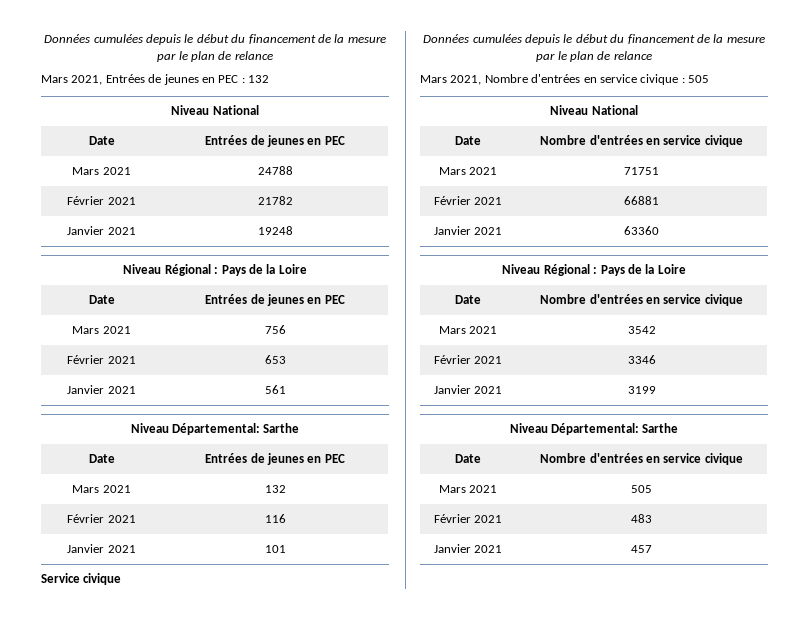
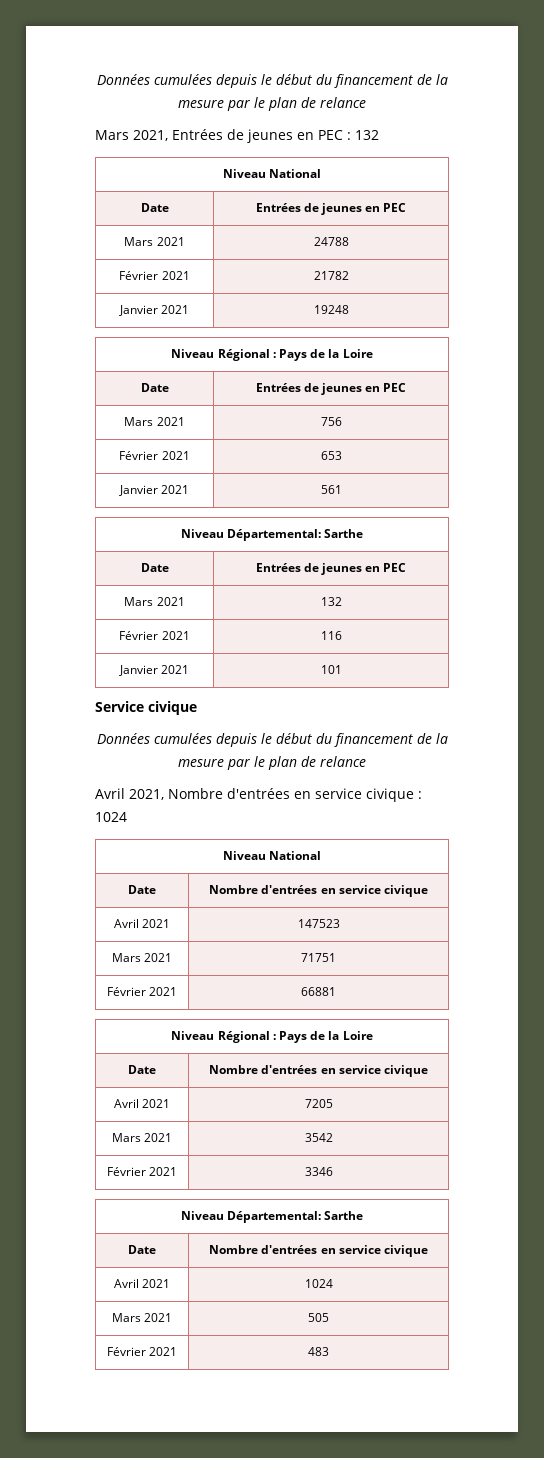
- Mars 2021, Nombre d'entrées en service civique : 505
+ Avril 2021, Nombre d'entrées en service civique : 1024
+ Avril 2021 | 147523
- Janvier 2021 | 63360
+ Avril 2021 | 7205
- Janvier 2021 | 3199
+ Avril 2021 | 1024
- Janvier 2021 | 457

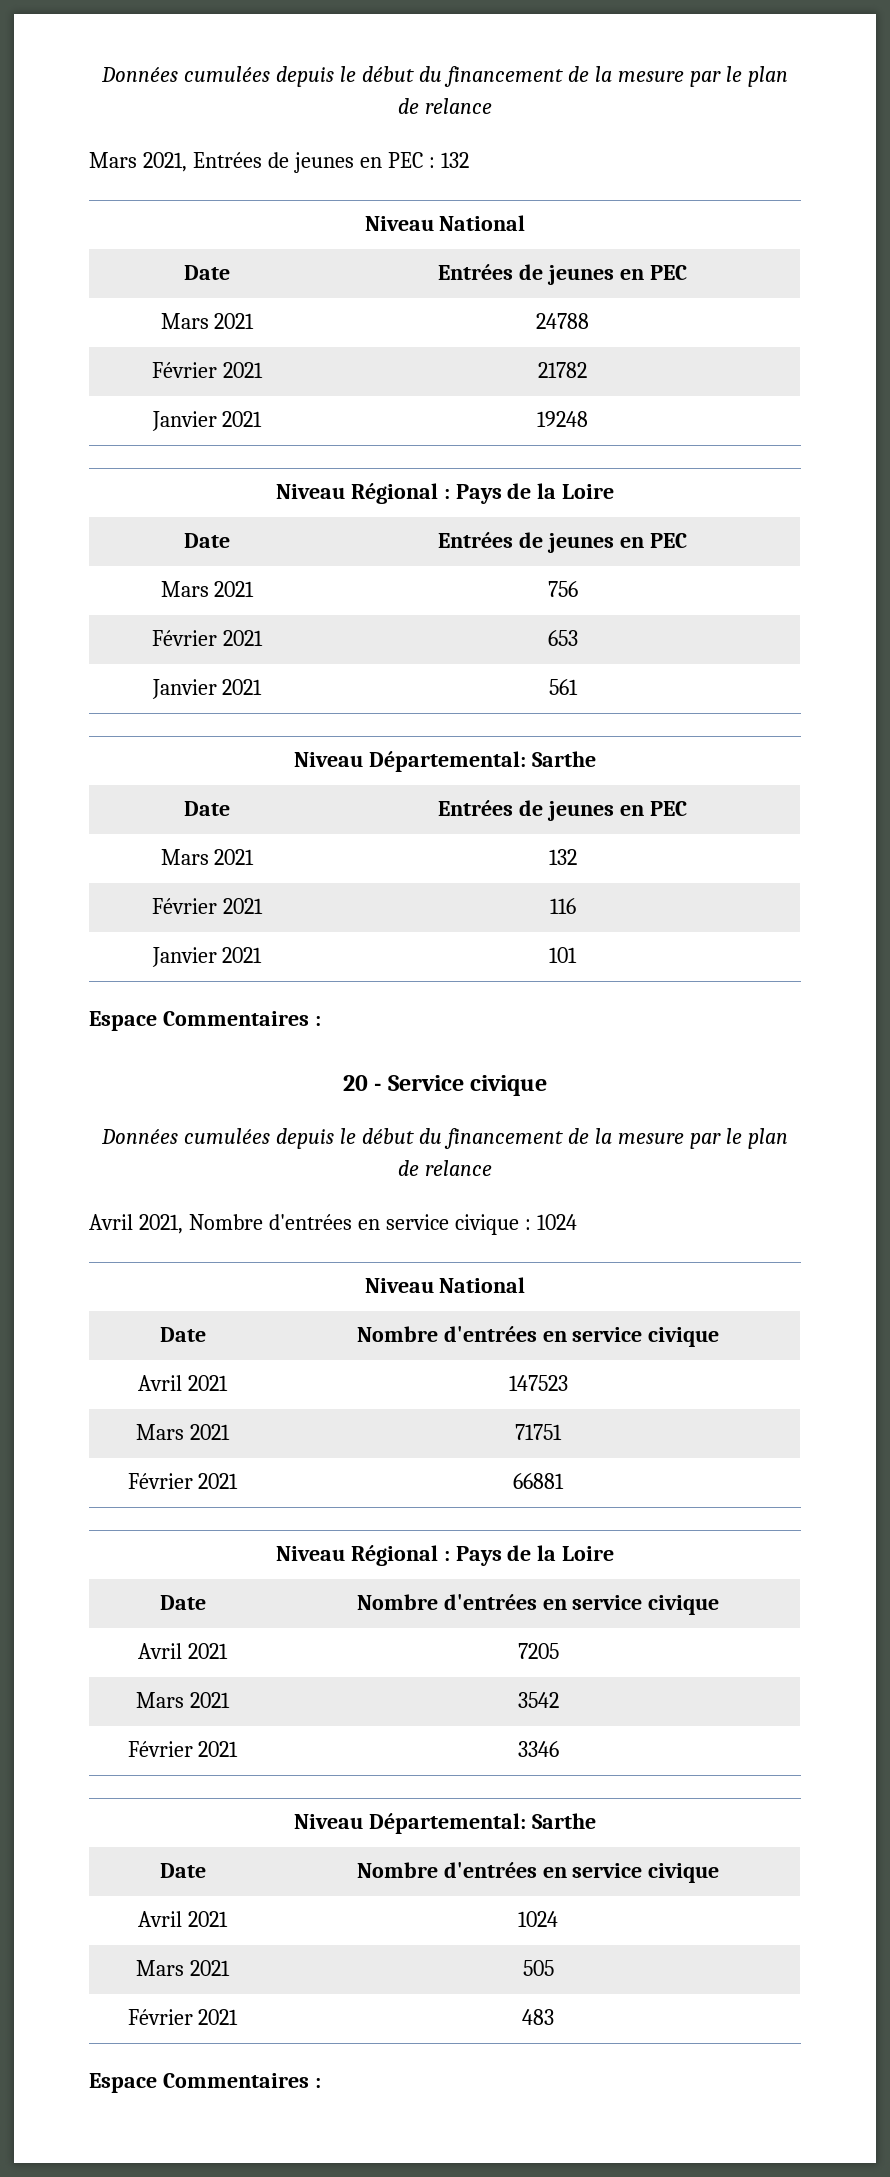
  Janvier 2021 | 101
- Service civique
+ Espace Commentaires :
+ 20 - Service civique
  Février 2021 | 483
+ Espace Commentaires :

